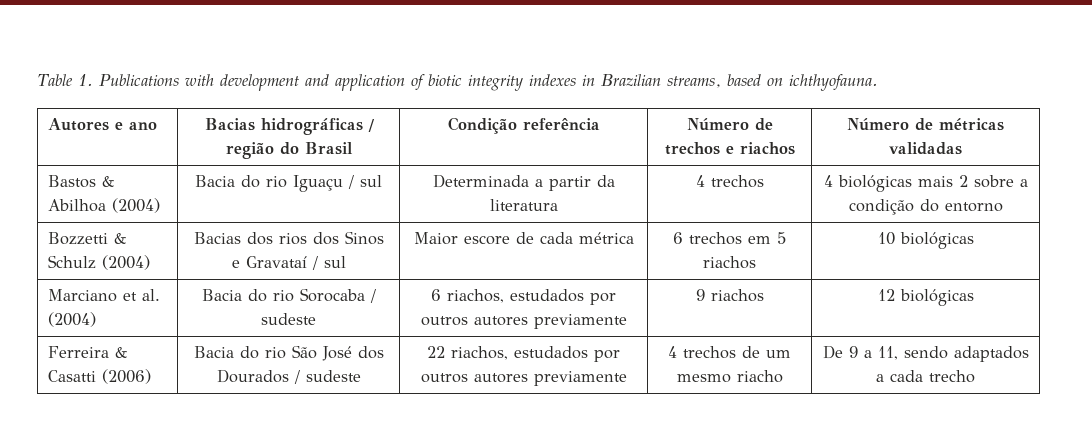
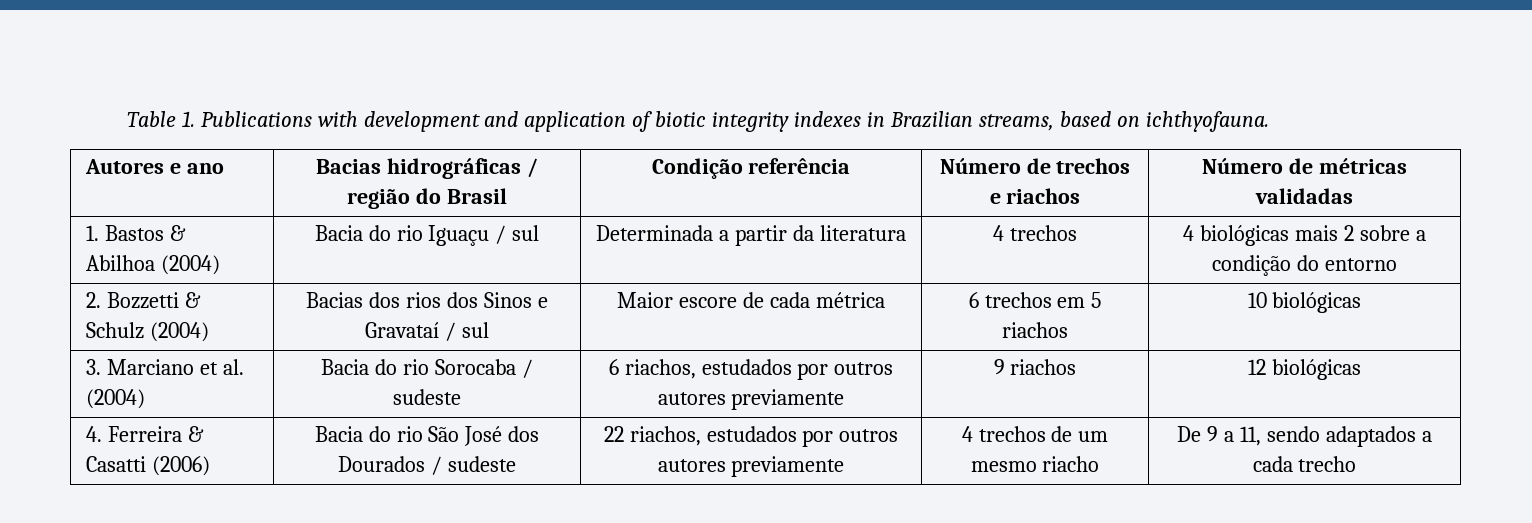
- Bastos & Abilhoa (2004) | Bacia do rio Iguaçu / sul | Determinada a partir da literatura | 4 trechos | 4 biológicas mais 2 sobre a condição do entorno
+ 1. Bastos & Abilhoa (2004) | Bacia do rio Iguaçu / sul | Determinada a partir da literatura | 4 trechos | 4 biológicas mais 2 sobre a condição do entorno
- Bozzetti & Schulz (2004) | Bacias dos rios dos Sinos e Gravataí / sul | Maior escore de cada métrica | 6 trechos em 5 riachos | 10 biológicas
+ 2. Bozzetti & Schulz (2004) | Bacias dos rios dos Sinos e Gravataí / sul | Maior escore de cada métrica | 6 trechos em 5 riachos | 10 biológicas
- Marciano et al. (2004) | Bacia do rio Sorocaba / sudeste | 6 riachos, estudados por outros autores previamente | 9 riachos | 12 biológicas
+ 3. Marciano et al. (2004) | Bacia do rio Sorocaba / sudeste | 6 riachos, estudados por outros autores previamente | 9 riachos | 12 biológicas
- Ferreira & Casatti (2006) | Bacia do rio São José dos Dourados / sudeste | 22 riachos, estudados por outros autores previamente | 4 trechos de um mesmo riacho | De 9 a 11, sendo adaptados a cada trecho
+ 4. Ferreira & Casatti (2006) | Bacia do rio São José dos Dourados / sudeste | 22 riachos, estudados por outros autores previamente | 4 trechos de um mesmo riacho | De 9 a 11, sendo adaptados a cada trecho

